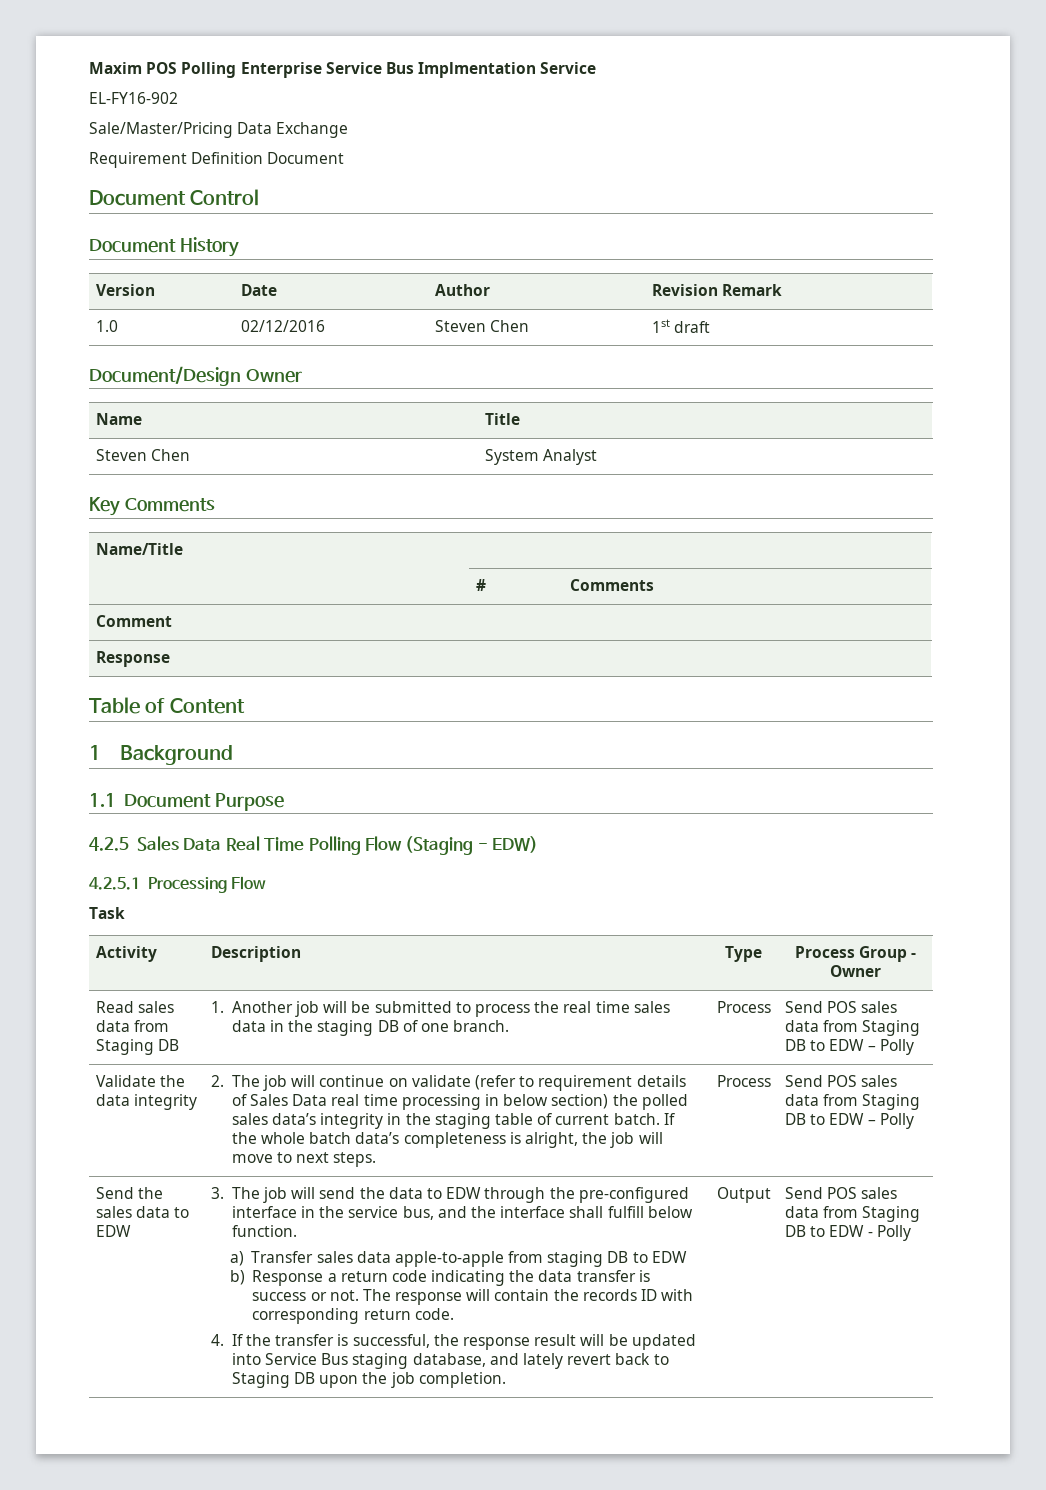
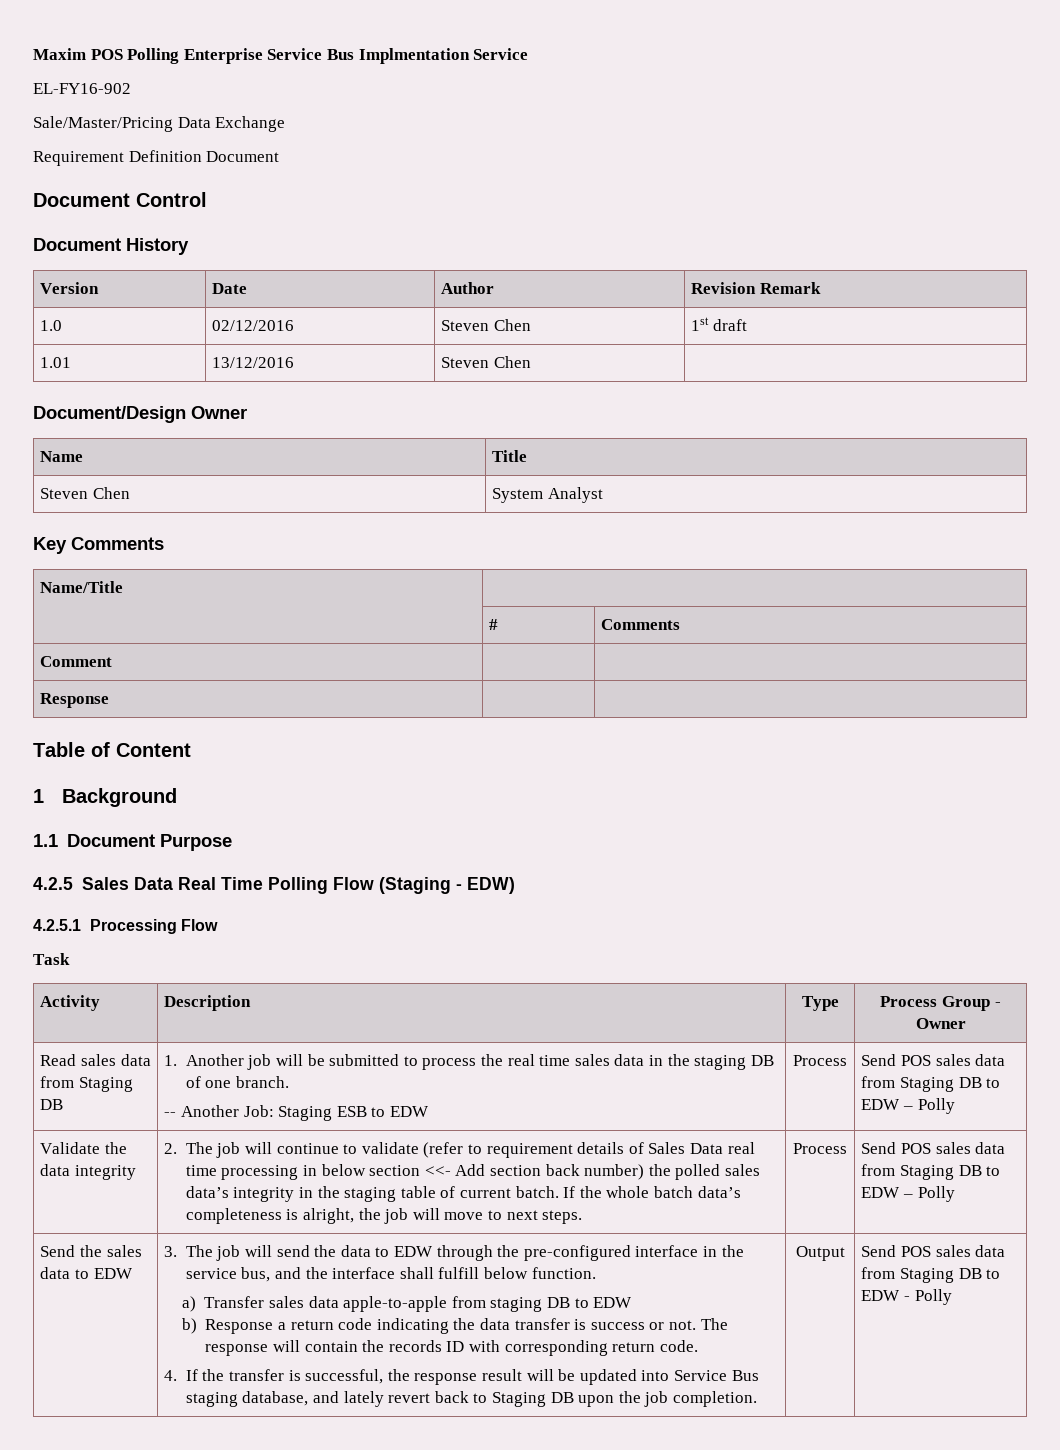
+ 1.01 | 13/12/2016 | Steven Chen |
+ -- Another Job: Staging ESB to EDW
- 2. The job will continue on validate (refer to requirement details of Sales Data real time processing in below section) the polled sales data’s integrity in the staging table of current batch.
+ 2. The job will continue to validate (refer to requirement details of Sales Data real time processing in below section <<- Add section back number) the polled sales data’s integrity in the staging table of current batch.

